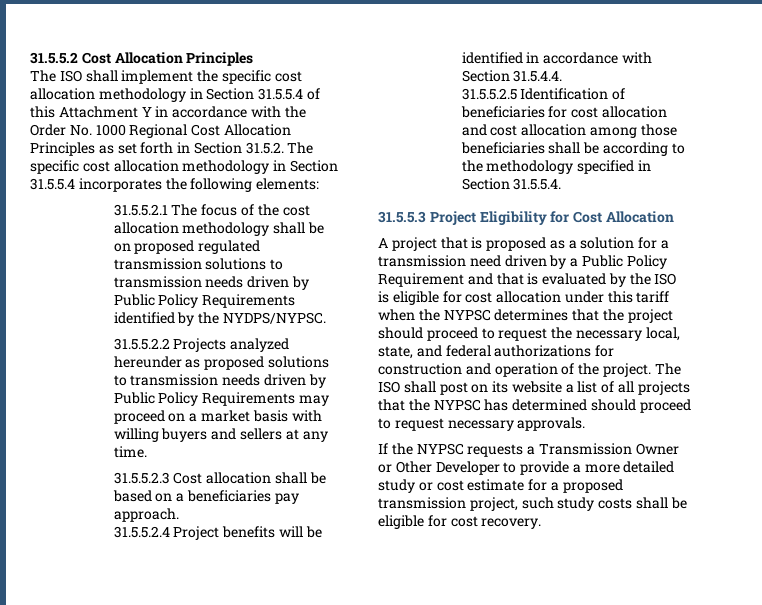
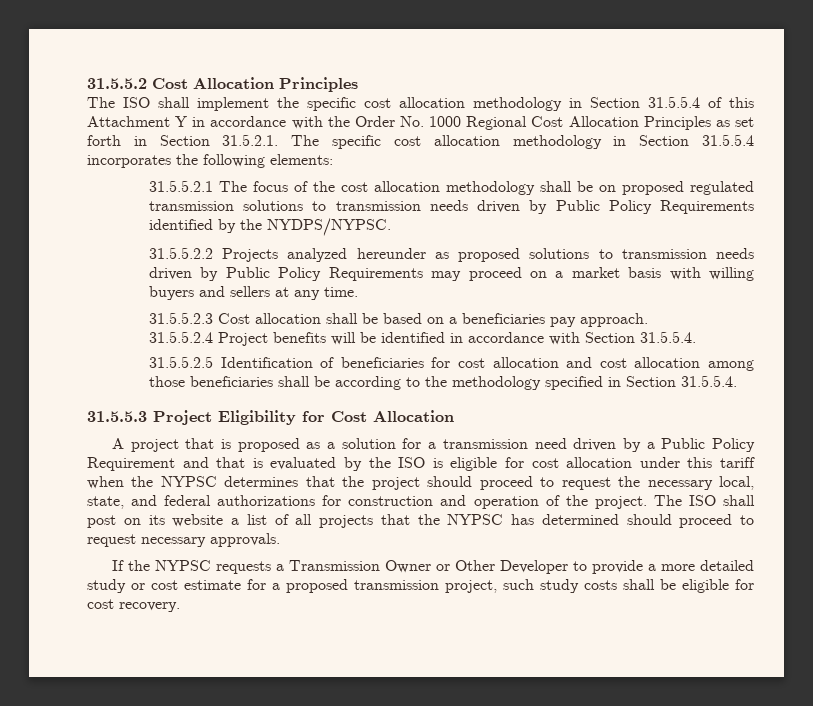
- The ISO shall implement the specific cost allocation methodology in Section 31.5.5.4 of this Attachment Y in accordance with the Order No. 1000 Regional Cost Allocation Principles as set forth in Section 31.5.2. The specific cost allocation methodology in Section 31.5.5.4 incorporates the following elements:
+ The ISO shall implement the specific cost allocation methodology in Section 31.5.5.4 of this Attachment Y in accordance with the Order No. 1000 Regional Cost Allocation Principles as set forth in Section 31.5.2.1. The specific cost allocation methodology in Section 31.5.5.4 incorporates the following elements:
- 31.5.5.2.4 Project benefits will be identified in accordance with Section 31.5.4.4.
+ 31.5.5.2.4 Project benefits will be identified in accordance with Section 31.5.5.4.

